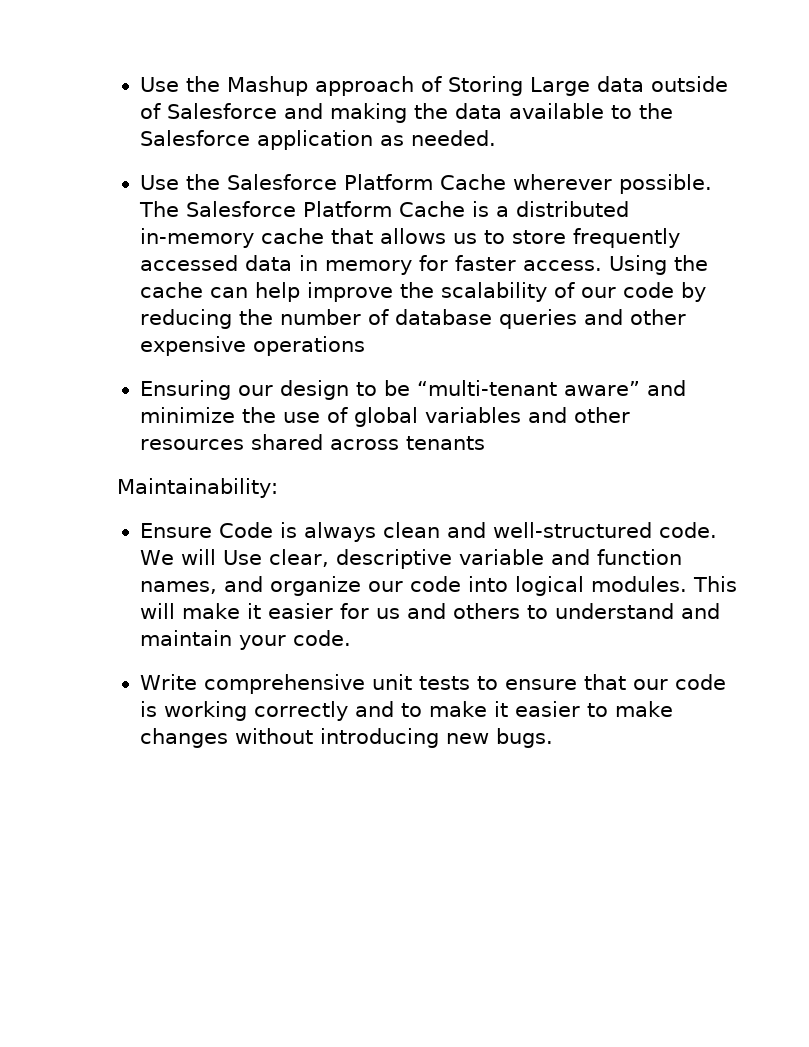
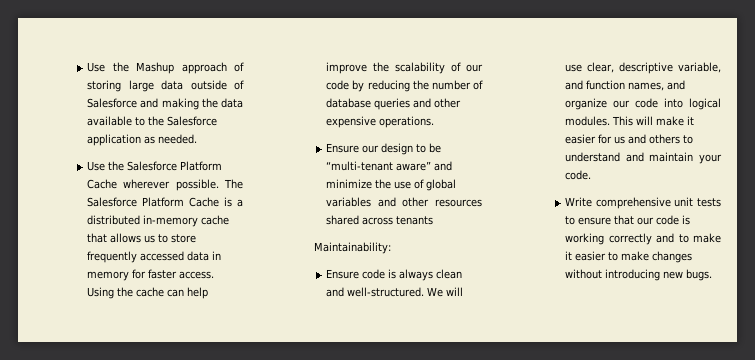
- Use the Mashup approach of Storing Large data outside of Salesforce and making the data available to the Salesforce application as needed.
+ Use the Mashup approach of storing large data outside of Salesforce and making the data available to the Salesforce application as needed.
- Using the cache can help improve the scalability of our code by reducing the number of database queries and other expensive operations
- Ensuring our design to be “multi-tenant aware” and minimize the use of global variables and other resources shared across tenants
+ Using the cache can help improve the scalability of our code by reducing the number of database queries and other expensive operations.
+ Ensure our design to be “multi-tenant aware” and minimize the use of global variables and other resources shared across tenants
- Ensure Code is always clean and well-structured code.
+ Ensure code is always clean and well-structured.
- We will Use clear, descriptive variable and function names, and organize our code into logical modules.
+ We will use clear, descriptive variable, and function names, and organize our code into logical modules.

